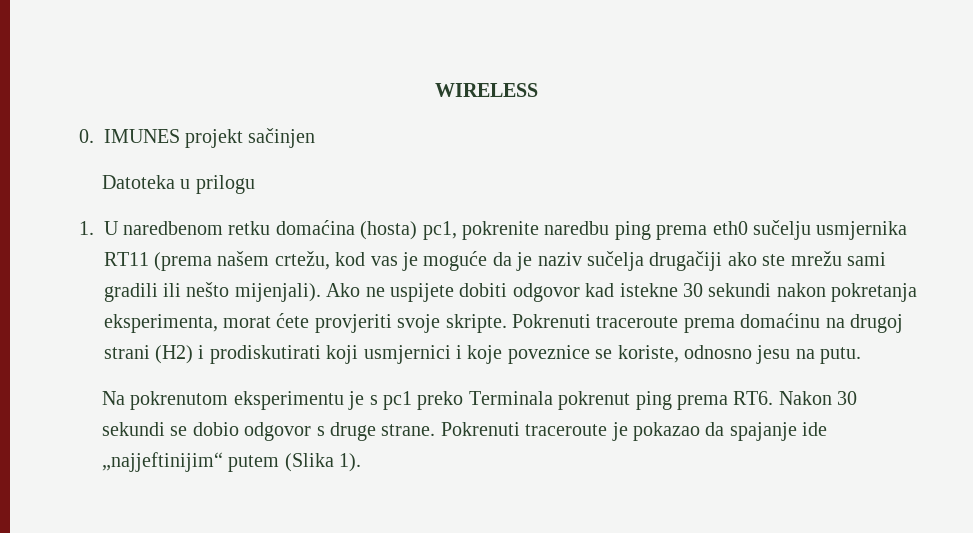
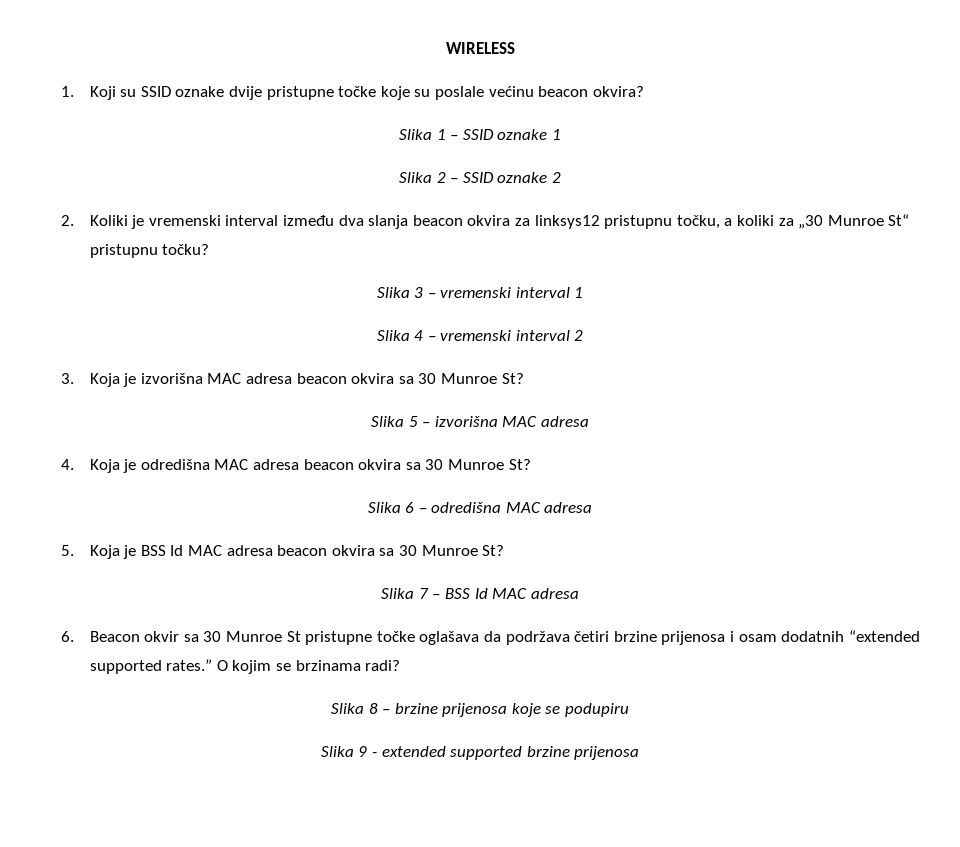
- 0. IMUNES projekt sačinjen
- Datoteka u prilogu
- 1. U naredbenom retku domaćina (hosta) pc1, pokrenite naredbu ping prema eth0 sučelju usmjernika RT11 (prema našem crtežu, kod vas je moguće da je naziv sučelja drugačiji ako ste mrežu sami gradili ili nešto mijenjali). Ako ne uspijete dobiti odgovor kad istekne 30 sekundi nakon pokretanja eksperimenta, morat ćete provjeriti svoje skripte. Pokrenuti traceroute prema domaćinu na drugoj strani (H2) i prodiskutirati koji usmjernici i koje poveznice se koriste, odnosno jesu na putu.
- Na pokrenutom eksperimentu je s pc1 preko Terminala pokrenut ping prema RT6. Nakon 30 sekundi se dobio odgovor s druge strane. Pokrenuti traceroute je pokazao da spajanje ide „najjeftinijim“ putem (Slika 1).
+ 1. Koji su SSID oznake dvije pristupne točke koje su poslale većinu beacon okvira?
+ Slika 1 – SSID oznake 1
+ Slika 2 – SSID oznake 2
+ 2. Koliki je vremenski interval između dva slanja beacon okvira za linksys12 pristupnu točku, a koliki za „30 Munroe St“ pristupnu točku?
+ Slika 3 – vremenski interval 1
+ Slika 4 – vremenski interval 2
+ 3. Koja je izvorišna MAC adresa beacon okvira sa 30 Munroe St?
+ Slika 5 – izvorišna MAC adresa
+ 4. Koja je odredišna MAC adresa beacon okvira sa 30 Munroe St?
+ Slika 6 – odredišna MAC adresa
+ 5. Koja je BSS Id MAC adresa beacon okvira sa 30 Munroe St?
+ Slika 7 – BSS Id MAC adresa
+ 6. Beacon okvir sa 30 Munroe St pristupne točke oglašava da podržava četiri brzine prijenosa i osam dodatnih “extended supported rates.” O kojim se brzinama radi?
+ Slika 8 – brzine prijenosa koje se podupiru
+ Slika 9 - extended supported brzine prijenosa

